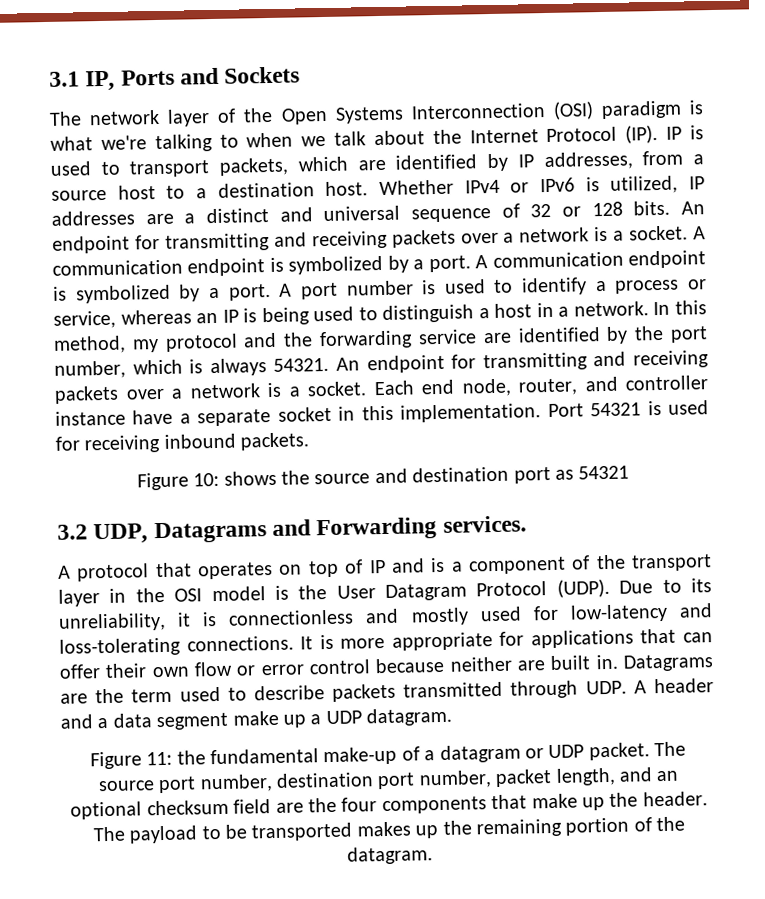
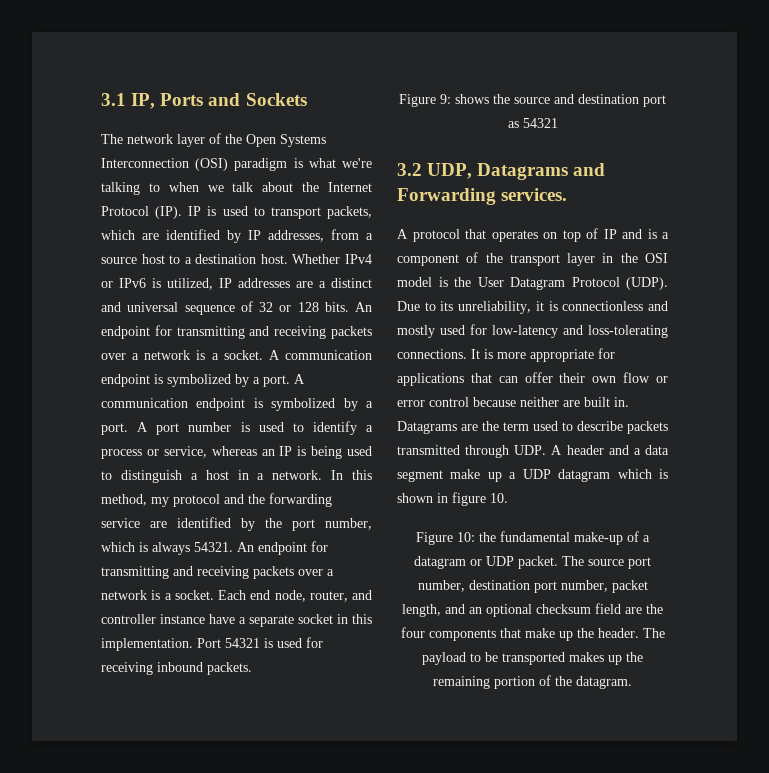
- Figure 10: shows the source and destination port as 54321
+ Figure 9: shows the source and destination port as 54321
- Datagrams are the term used to describe packets transmitted through UDP. A header and a data segment make up a UDP datagram.
- Figure 11: the fundamental make-up of a datagram or UDP packet.
+ Datagrams are the term used to describe packets transmitted through UDP. A header and a data segment make up a UDP datagram which is shown in figure 10.
+ Figure 10: the fundamental make-up of a datagram or UDP packet.

